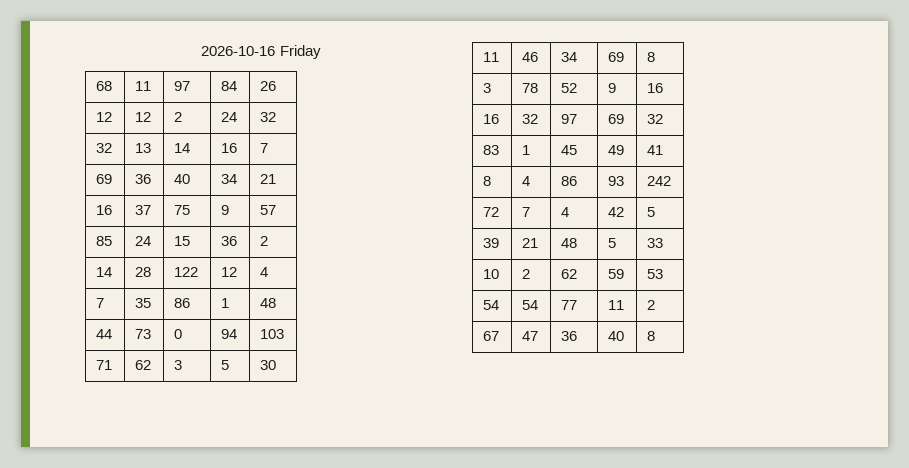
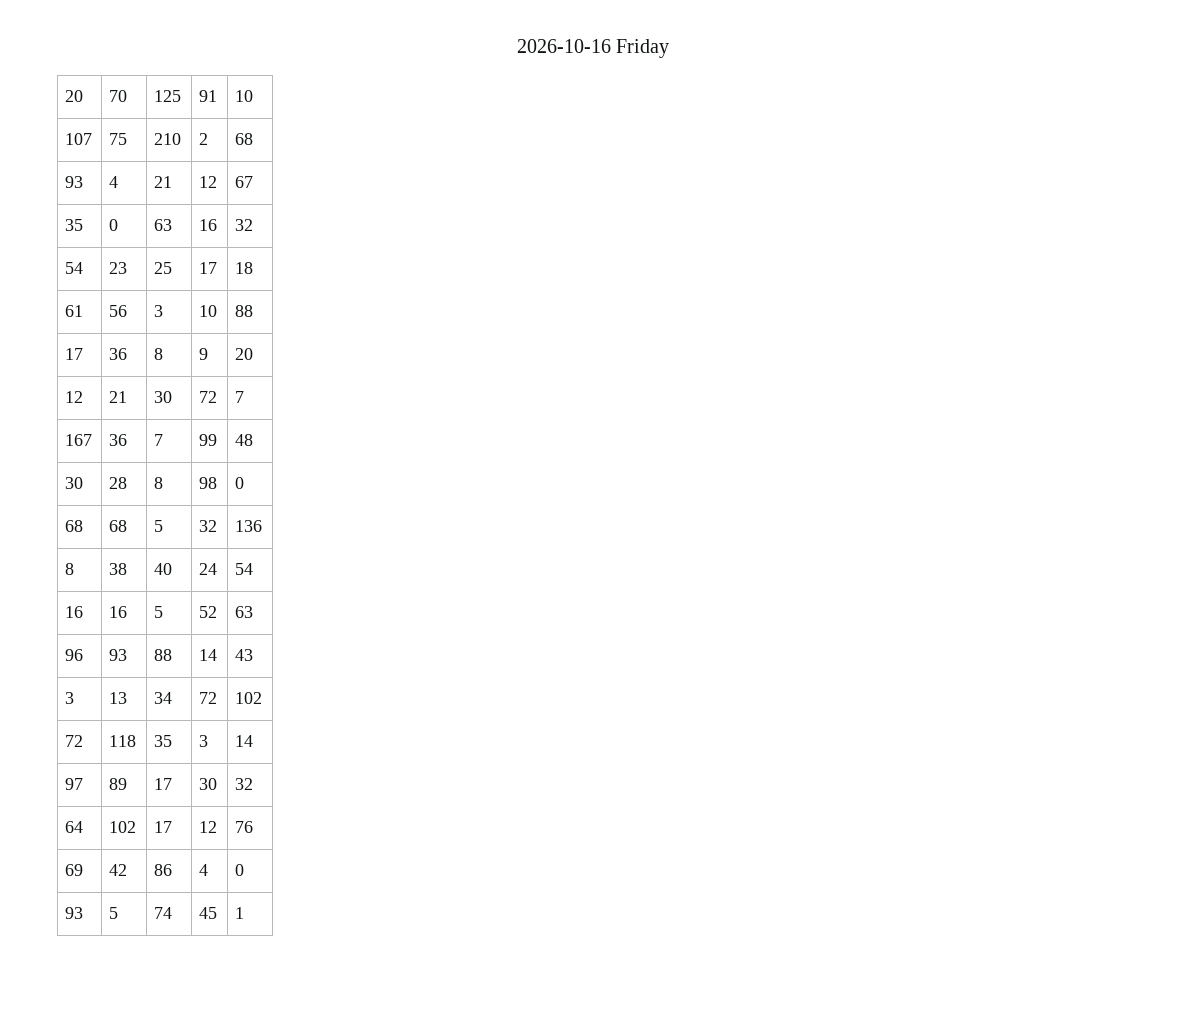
- 68 | 11 | 97 | 84 | 26
- 12 | 12 | 2 | 24 | 32
- 32 | 13 | 14 | 16 | 7
- 69 | 36 | 40 | 34 | 21
- 16 | 37 | 75 | 9 | 57
- 85 | 24 | 15 | 36 | 2
- 14 | 28 | 122 | 12 | 4
- 7 | 35 | 86 | 1 | 48
- 44 | 73 | 0 | 94 | 103
- 71 | 62 | 3 | 5 | 30
- 11 | 46 | 34 | 69 | 8
- 3 | 78 | 52 | 9 | 16
- 16 | 32 | 97 | 69 | 32
- 83 | 1 | 45 | 49 | 41
- 8 | 4 | 86 | 93 | 242
- 72 | 7 | 4 | 42 | 5
- 39 | 21 | 48 | 5 | 33
- 10 | 2 | 62 | 59 | 53
- 54 | 54 | 77 | 11 | 2
- 67 | 47 | 36 | 40 | 8
+ 20 | 70 | 125 | 91 | 10
+ 107 | 75 | 210 | 2 | 68
+ 93 | 4 | 21 | 12 | 67
+ 35 | 0 | 63 | 16 | 32
+ 54 | 23 | 25 | 17 | 18
+ 61 | 56 | 3 | 10 | 88
+ 17 | 36 | 8 | 9 | 20
+ 12 | 21 | 30 | 72 | 7
+ 167 | 36 | 7 | 99 | 48
+ 30 | 28 | 8 | 98 | 0
+ 68 | 68 | 5 | 32 | 136
+ 8 | 38 | 40 | 24 | 54
+ 16 | 16 | 5 | 52 | 63
+ 96 | 93 | 88 | 14 | 43
+ 3 | 13 | 34 | 72 | 102
+ 72 | 118 | 35 | 3 | 14
+ 97 | 89 | 17 | 30 | 32
+ 64 | 102 | 17 | 12 | 76
+ 69 | 42 | 86 | 4 | 0
+ 93 | 5 | 74 | 45 | 1

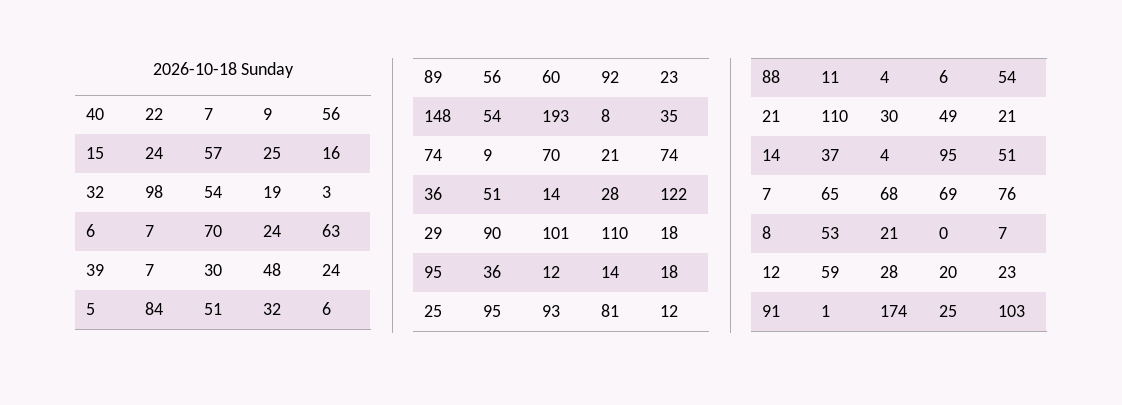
- 2026-10-16 Friday
- 20 | 70 | 125 | 91 | 10
- 107 | 75 | 210 | 2 | 68
- 93 | 4 | 21 | 12 | 67
- 35 | 0 | 63 | 16 | 32
- 54 | 23 | 25 | 17 | 18
- 61 | 56 | 3 | 10 | 88
- 17 | 36 | 8 | 9 | 20
- 12 | 21 | 30 | 72 | 7
- 167 | 36 | 7 | 99 | 48
- 30 | 28 | 8 | 98 | 0
- 68 | 68 | 5 | 32 | 136
- 8 | 38 | 40 | 24 | 54
- 16 | 16 | 5 | 52 | 63
- 96 | 93 | 88 | 14 | 43
- 3 | 13 | 34 | 72 | 102
- 72 | 118 | 35 | 3 | 14
- 97 | 89 | 17 | 30 | 32
- 64 | 102 | 17 | 12 | 76
- 69 | 42 | 86 | 4 | 0
- 93 | 5 | 74 | 45 | 1
+ 2026-10-18 Sunday
+ 40 | 22 | 7 | 9 | 56
+ 15 | 24 | 57 | 25 | 16
+ 32 | 98 | 54 | 19 | 3
+ 6 | 7 | 70 | 24 | 63
+ 39 | 7 | 30 | 48 | 24
+ 5 | 84 | 51 | 32 | 6
+ 89 | 56 | 60 | 92 | 23
+ 148 | 54 | 193 | 8 | 35
+ 74 | 9 | 70 | 21 | 74
+ 36 | 51 | 14 | 28 | 122
+ 29 | 90 | 101 | 110 | 18
+ 95 | 36 | 12 | 14 | 18
+ 25 | 95 | 93 | 81 | 12
+ 88 | 11 | 4 | 6 | 54
+ 21 | 110 | 30 | 49 | 21
+ 14 | 37 | 4 | 95 | 51
+ 7 | 65 | 68 | 69 | 76
+ 8 | 53 | 21 | 0 | 7
+ 12 | 59 | 28 | 20 | 23
+ 91 | 1 | 174 | 25 | 103

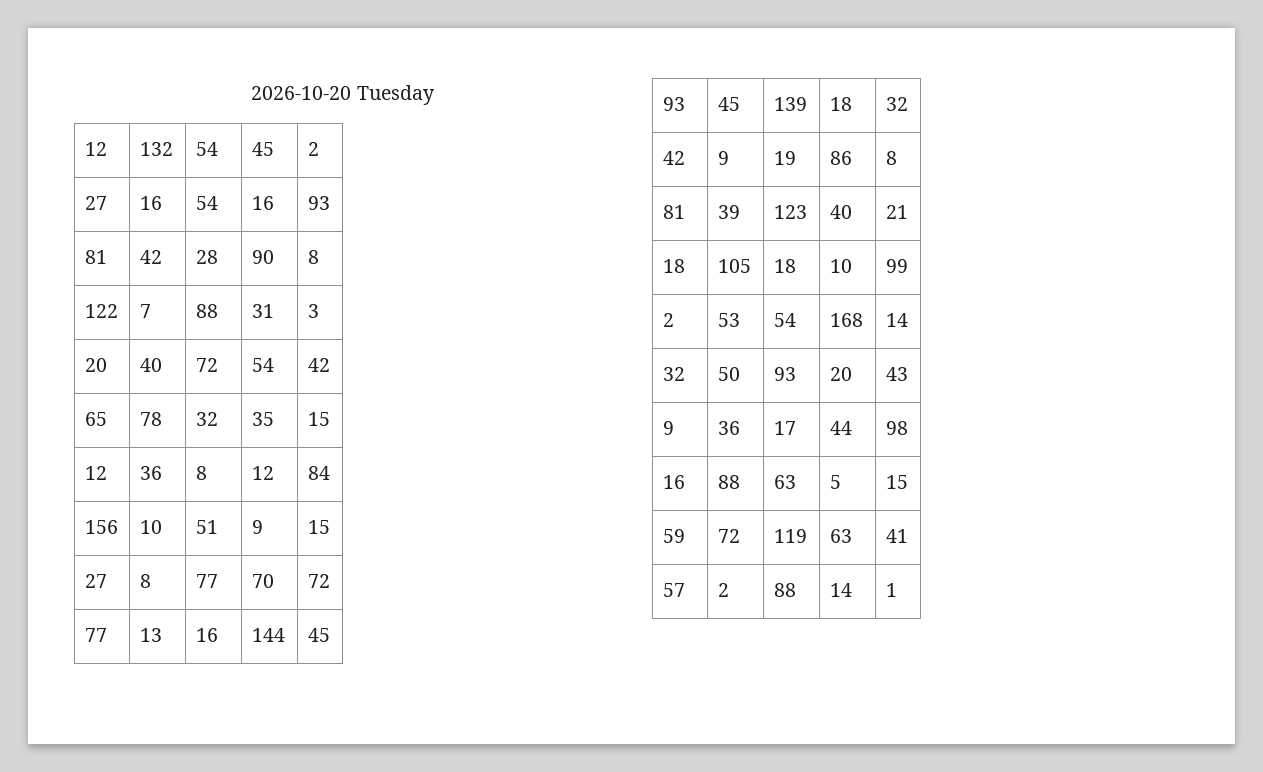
- 2026-10-18 Sunday
- 40 | 22 | 7 | 9 | 56
- 15 | 24 | 57 | 25 | 16
- 32 | 98 | 54 | 19 | 3
- 6 | 7 | 70 | 24 | 63
- 39 | 7 | 30 | 48 | 24
- 5 | 84 | 51 | 32 | 6
- 89 | 56 | 60 | 92 | 23
- 148 | 54 | 193 | 8 | 35
- 74 | 9 | 70 | 21 | 74
- 36 | 51 | 14 | 28 | 122
- 29 | 90 | 101 | 110 | 18
- 95 | 36 | 12 | 14 | 18
- 25 | 95 | 93 | 81 | 12
- 88 | 11 | 4 | 6 | 54
- 21 | 110 | 30 | 49 | 21
- 14 | 37 | 4 | 95 | 51
- 7 | 65 | 68 | 69 | 76
- 8 | 53 | 21 | 0 | 7
- 12 | 59 | 28 | 20 | 23
- 91 | 1 | 174 | 25 | 103
+ 2026-10-20 Tuesday
+ 12 | 132 | 54 | 45 | 2
+ 27 | 16 | 54 | 16 | 93
+ 81 | 42 | 28 | 90 | 8
+ 122 | 7 | 88 | 31 | 3
+ 20 | 40 | 72 | 54 | 42
+ 65 | 78 | 32 | 35 | 15
+ 12 | 36 | 8 | 12 | 84
+ 156 | 10 | 51 | 9 | 15
+ 27 | 8 | 77 | 70 | 72
+ 77 | 13 | 16 | 144 | 45
+ 93 | 45 | 139 | 18 | 32
+ 42 | 9 | 19 | 86 | 8
+ 81 | 39 | 123 | 40 | 21
+ 18 | 105 | 18 | 10 | 99
+ 2 | 53 | 54 | 168 | 14
+ 32 | 50 | 93 | 20 | 43
+ 9 | 36 | 17 | 44 | 98
+ 16 | 88 | 63 | 5 | 15
+ 59 | 72 | 119 | 63 | 41
+ 57 | 2 | 88 | 14 | 1

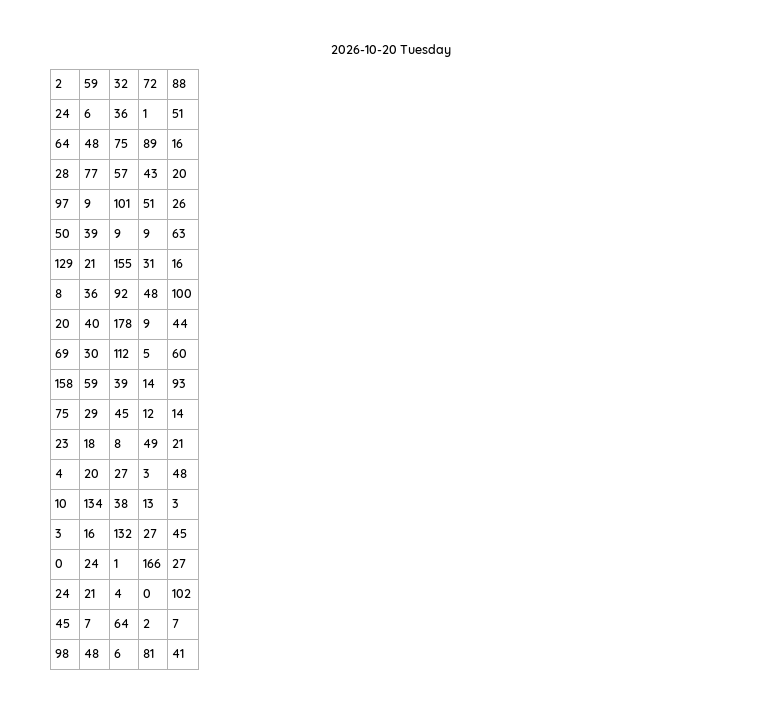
- 12 | 132 | 54 | 45 | 2
- 27 | 16 | 54 | 16 | 93
- 81 | 42 | 28 | 90 | 8
- 122 | 7 | 88 | 31 | 3
- 20 | 40 | 72 | 54 | 42
- 65 | 78 | 32 | 35 | 15
- 12 | 36 | 8 | 12 | 84
- 156 | 10 | 51 | 9 | 15
- 27 | 8 | 77 | 70 | 72
- 77 | 13 | 16 | 144 | 45
+ 2 | 59 | 32 | 72 | 88
+ 24 | 6 | 36 | 1 | 51
+ 64 | 48 | 75 | 89 | 16
+ 28 | 77 | 57 | 43 | 20
+ 97 | 9 | 101 | 51 | 26
+ 50 | 39 | 9 | 9 | 63
+ 129 | 21 | 155 | 31 | 16
+ 8 | 36 | 92 | 48 | 100
+ 20 | 40 | 178 | 9 | 44
+ 69 | 30 | 112 | 5 | 60
+ 158 | 59 | 39 | 14 | 93
+ 75 | 29 | 45 | 12 | 14
+ 23 | 18 | 8 | 49 | 21
+ 4 | 20 | 27 | 3 | 48
+ 10 | 134 | 38 | 13 | 3
+ 3 | 16 | 132 | 27 | 45
- 93 | 45 | 139 | 18 | 32
- 42 | 9 | 19 | 86 | 8
- 81 | 39 | 123 | 40 | 21
- 18 | 105 | 18 | 10 | 99
- 2 | 53 | 54 | 168 | 14
- 32 | 50 | 93 | 20 | 43
- 9 | 36 | 17 | 44 | 98
- 16 | 88 | 63 | 5 | 15
- 59 | 72 | 119 | 63 | 41
- 57 | 2 | 88 | 14 | 1
+ 0 | 24 | 1 | 166 | 27
+ 24 | 21 | 4 | 0 | 102
+ 45 | 7 | 64 | 2 | 7
+ 98 | 48 | 6 | 81 | 41

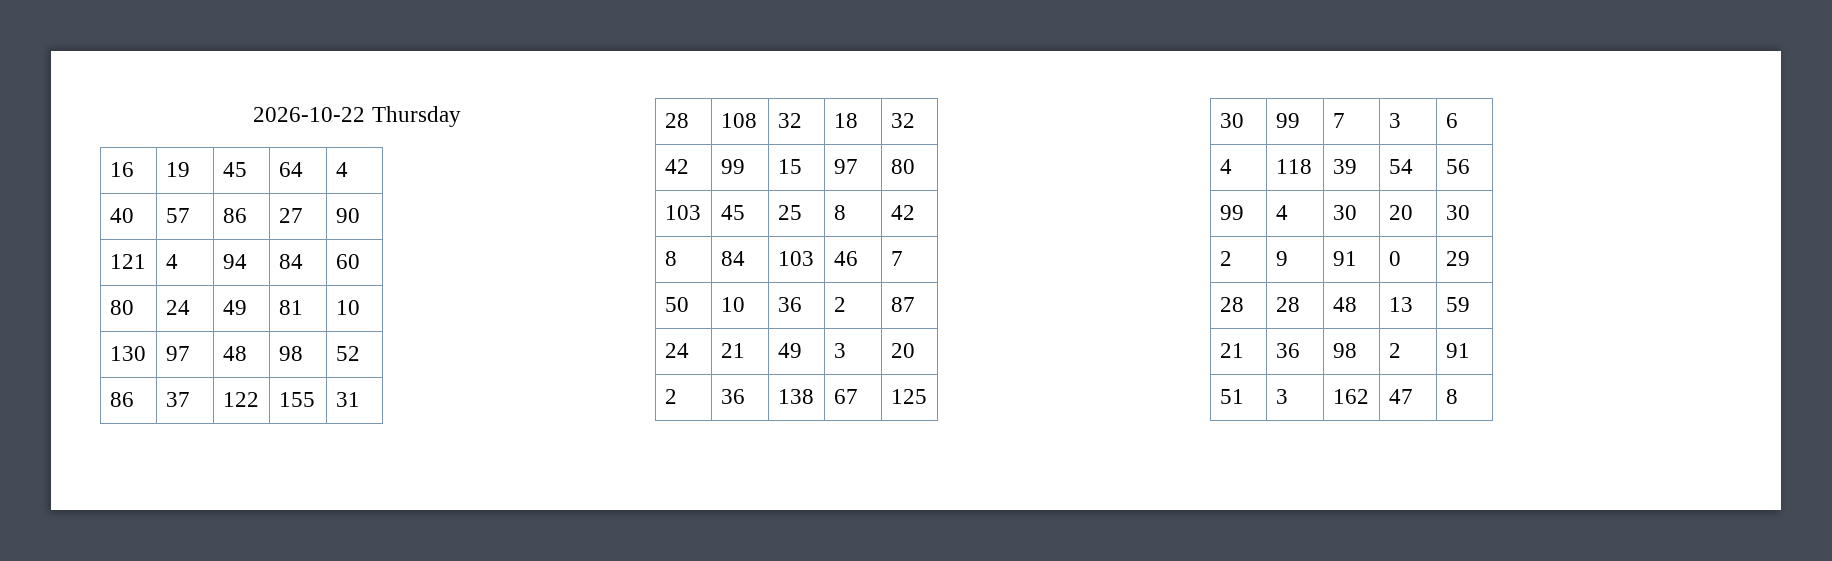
- 2026-10-20 Tuesday
- 2 | 59 | 32 | 72 | 88
- 24 | 6 | 36 | 1 | 51
- 64 | 48 | 75 | 89 | 16
- 28 | 77 | 57 | 43 | 20
- 97 | 9 | 101 | 51 | 26
- 50 | 39 | 9 | 9 | 63
- 129 | 21 | 155 | 31 | 16
- 8 | 36 | 92 | 48 | 100
- 20 | 40 | 178 | 9 | 44
- 69 | 30 | 112 | 5 | 60
- 158 | 59 | 39 | 14 | 93
- 75 | 29 | 45 | 12 | 14
- 23 | 18 | 8 | 49 | 21
- 4 | 20 | 27 | 3 | 48
- 10 | 134 | 38 | 13 | 3
- 3 | 16 | 132 | 27 | 45
- 0 | 24 | 1 | 166 | 27
- 24 | 21 | 4 | 0 | 102
- 45 | 7 | 64 | 2 | 7
- 98 | 48 | 6 | 81 | 41
+ 2026-10-22 Thursday
+ 16 | 19 | 45 | 64 | 4
+ 40 | 57 | 86 | 27 | 90
+ 121 | 4 | 94 | 84 | 60
+ 80 | 24 | 49 | 81 | 10
+ 130 | 97 | 48 | 98 | 52
+ 86 | 37 | 122 | 155 | 31
+ 28 | 108 | 32 | 18 | 32
+ 42 | 99 | 15 | 97 | 80
+ 103 | 45 | 25 | 8 | 42
+ 8 | 84 | 103 | 46 | 7
+ 50 | 10 | 36 | 2 | 87
+ 24 | 21 | 49 | 3 | 20
+ 2 | 36 | 138 | 67 | 125
+ 30 | 99 | 7 | 3 | 6
+ 4 | 118 | 39 | 54 | 56
+ 99 | 4 | 30 | 20 | 30
+ 2 | 9 | 91 | 0 | 29
+ 28 | 28 | 48 | 13 | 59
+ 21 | 36 | 98 | 2 | 91
+ 51 | 3 | 162 | 47 | 8

